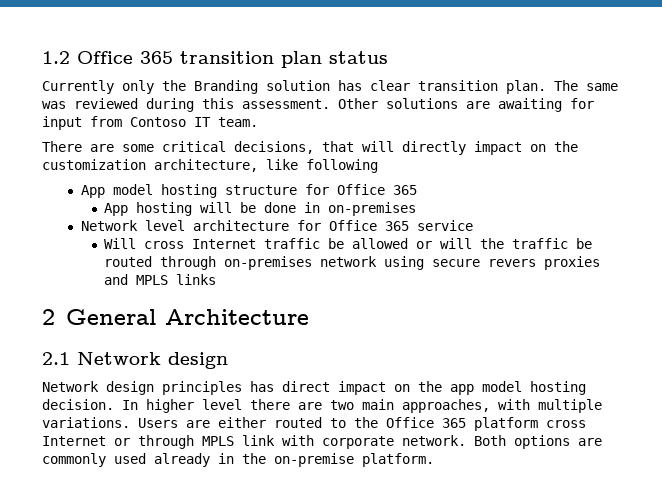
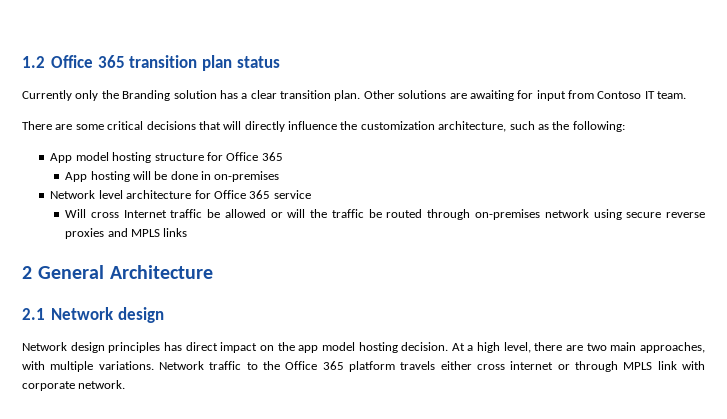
- Currently only the Branding solution has clear transition plan.
+ Currently only the Branding solution has a clear transition plan.
- The same was reviewed during this assessment.
- There are some critical decisions, that will directly impact on the customization architecture, like following
+ There are some critical decisions that will directly influence the customization architecture, such as the following:
- Will cross Internet traffic be allowed or will the traffic be routed through on-premises network using secure revers proxies and MPLS links
+ Will cross Internet traffic be allowed or will the traffic be routed through on-premises network using secure reverse proxies and MPLS links
- In higher level there are two main approaches, with multiple variations.
+ At a high level, there are two main approaches, with multiple variations.
- Users are either routed to the Office 365 platform cross Internet or through MPLS link with corporate network. Both options are commonly used already in the on-premise platform.
+ Network traffic to the Office 365 platform travels either cross internet or through MPLS link with corporate network.

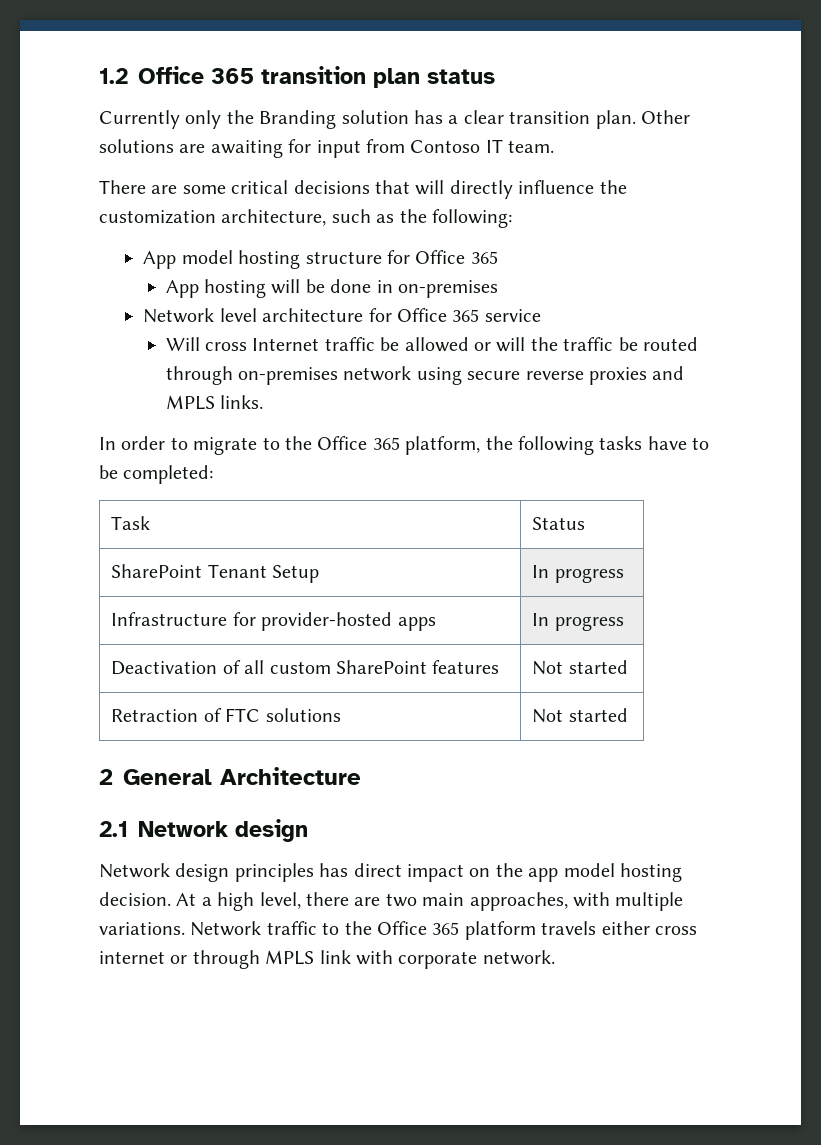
- Will cross Internet traffic be allowed or will the traffic be routed through on-premises network using secure reverse proxies and MPLS links
+ Will cross Internet traffic be allowed or will the traffic be routed through on-premises network using secure reverse proxies and MPLS links.
+ In order to migrate to the Office 365 platform, the following tasks have to be completed:
+ Task | Status
+ SharePoint Tenant Setup | In progress
+ Infrastructure for provider-hosted apps | In progress
+ Deactivation of all custom SharePoint features | Not started
+ Retraction of FTC solutions | Not started

